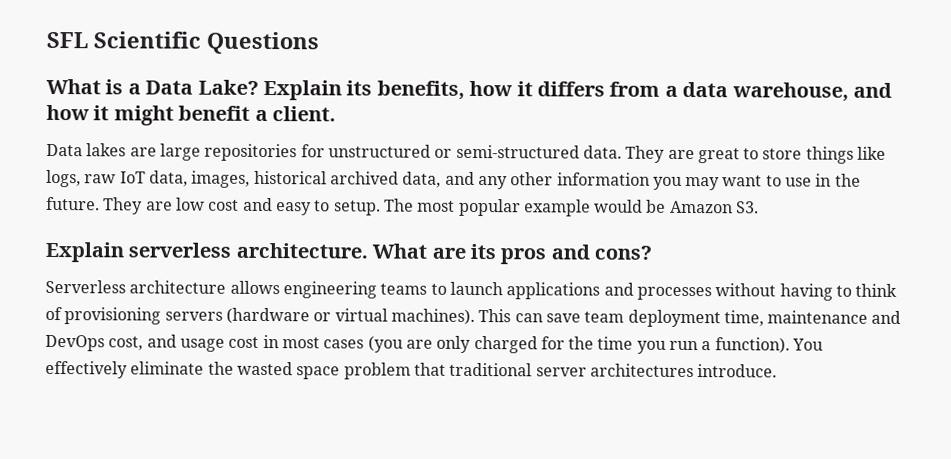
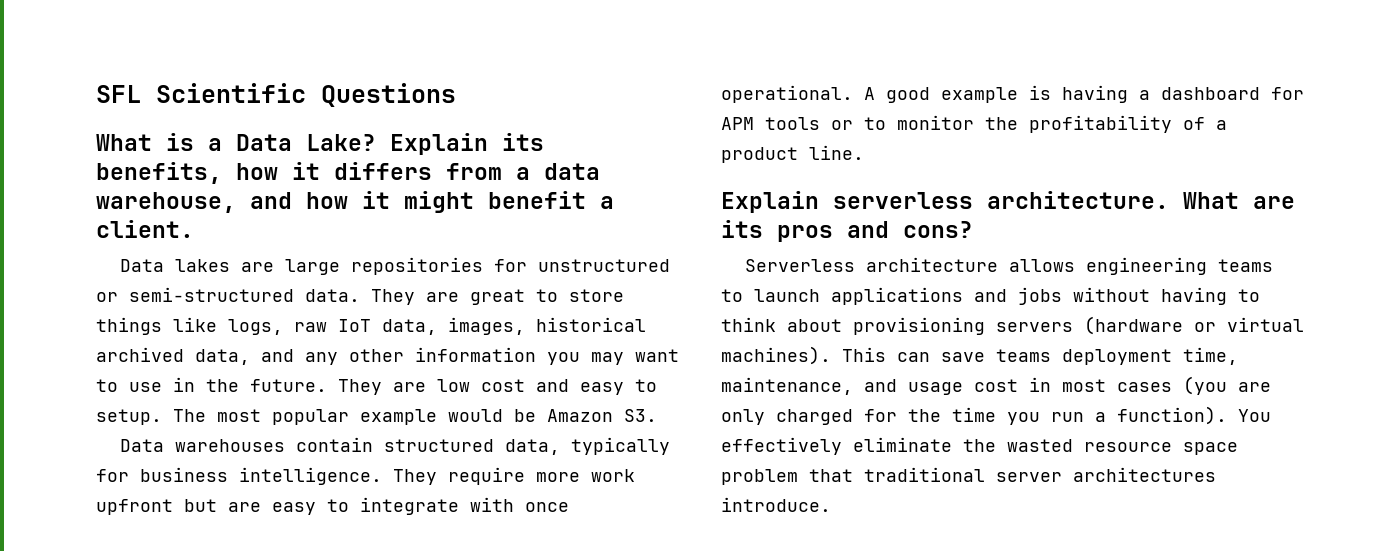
+ Data warehouses contain structured data, typically for business intelligence. They require more work upfront but are easy to integrate with once operational. A good example is having a dashboard for APM tools or to monitor the profitability of a product line.
- Serverless architecture allows engineering teams to launch applications and processes without having to think of provisioning servers (hardware or virtual machines).
+ Serverless architecture allows engineering teams to launch applications and jobs without having to think about provisioning servers (hardware or virtual machines).
- This can save team deployment time, maintenance and DevOps cost, and usage cost in most cases (you are only charged for the time you run a function).
+ This can save teams deployment time, maintenance, and usage cost in most cases (you are only charged for the time you run a function).
- You effectively eliminate the wasted space problem that traditional server architectures introduce.
+ You effectively eliminate the wasted resource space problem that traditional server architectures introduce.

